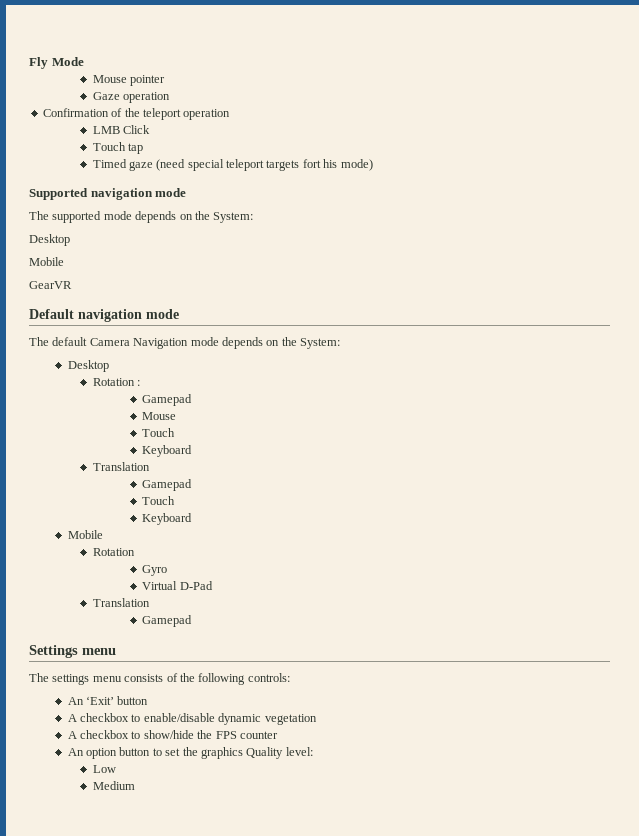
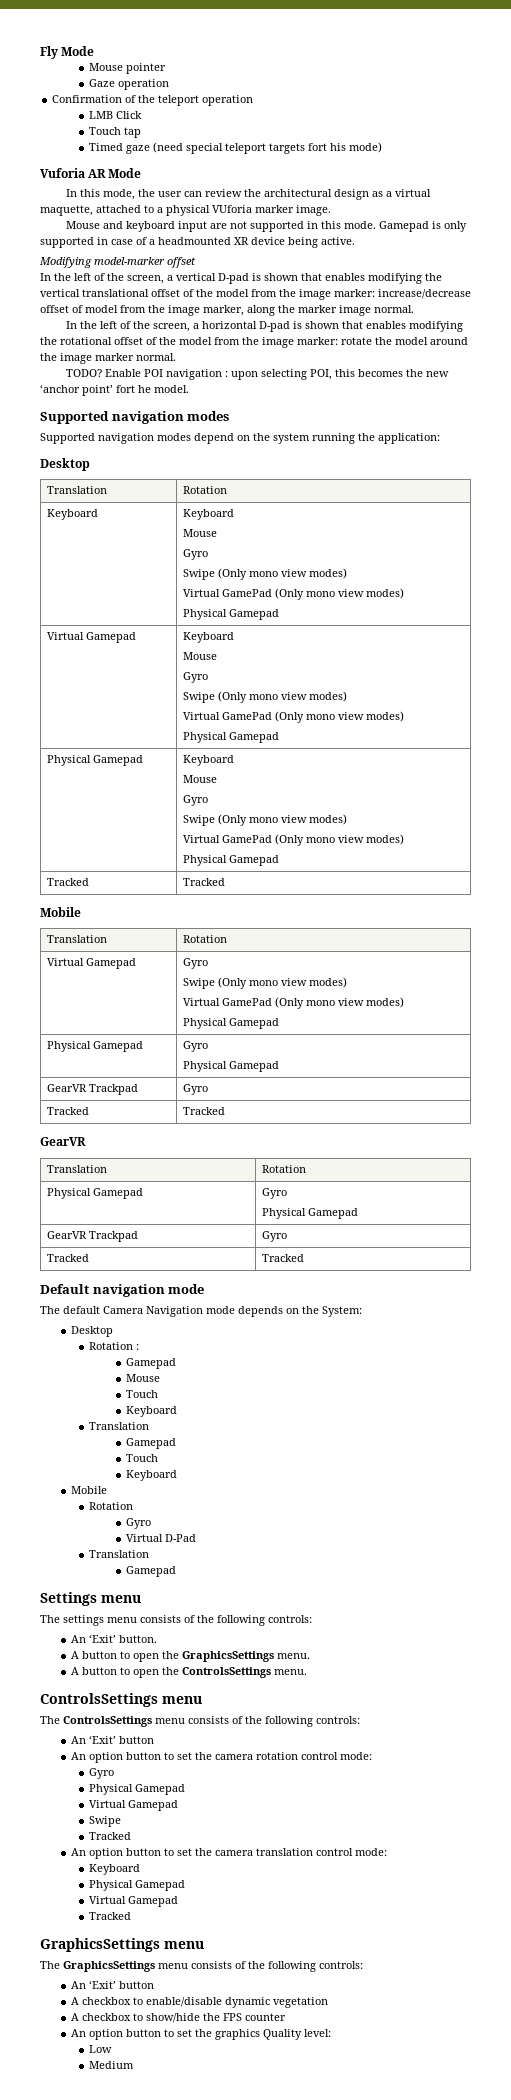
- Supported navigation mode
- The supported mode depends on the System:
+ Vuforia AR Mode
+ In this mode, the user can review the architectural design as a virtual maquette, attached to a physical VUforia marker image.
+ Mouse and keyboard input are not supported in this mode. Gamepad is only supported in case of a headmounted XR device being active.
+ Modifying model-marker offset
+ In the left of the screen, a vertical D-pad is shown that enables modifying the vertical translational offset of the model from the image marker: increase/decrease offset of model from the image marker, along the marker image normal.
+ In the left of the screen, a horizontal D-pad is shown that enables modifying the rotational offset of the model from the image marker: rotate the model around the image marker normal.
+ TODO? Enable POI navigation : upon selecting POI, this becomes the new ‘anchor point’ fort he model.
+ Supported navigation modes
+ Supported navigation modes depend on the system running the application:
  Desktop
+ Translation | Rotation
+ Keyboard | Keyboard
+ Mouse
+ Gyro
+ Swipe (Only mono view modes)
+ Virtual GamePad (Only mono view modes)
+ Physical Gamepad
+ Virtual Gamepad | Keyboard
+ Mouse
+ Gyro
+ Swipe (Only mono view modes)
+ Virtual GamePad (Only mono view modes)
+ Physical Gamepad
+ Physical Gamepad | Keyboard
+ Mouse
+ Gyro
+ Swipe (Only mono view modes)
+ Virtual GamePad (Only mono view modes)
+ Physical Gamepad
+ Tracked | Tracked
  Mobile
+ Translation | Rotation
+ Virtual Gamepad | Gyro
+ Swipe (Only mono view modes)
+ Virtual GamePad (Only mono view modes)
+ Physical Gamepad
+ Physical Gamepad | Gyro
+ Physical Gamepad
+ GearVR Trackpad | Gyro
+ Tracked | Tracked
  GearVR
+ Translation | Rotation
+ Physical Gamepad | Gyro
+ Physical Gamepad
+ GearVR Trackpad | Gyro
+ Tracked | Tracked
+ An ‘Exit’ button.
+ A button to open the GraphicsSettings menu.
+ A button to open the ControlsSettings menu.
+ ControlsSettings menu
+ The ControlsSettings menu consists of the following controls:
+ An ‘Exit’ button
+ An option button to set the camera rotation control mode:
+ Gyro
+ Physical Gamepad
+ Virtual Gamepad
+ Swipe
+ Tracked
+ An option button to set the camera translation control mode:
+ Keyboard
+ Physical Gamepad
+ Virtual Gamepad
+ Tracked
+ GraphicsSettings menu
+ The GraphicsSettings menu consists of the following controls:

